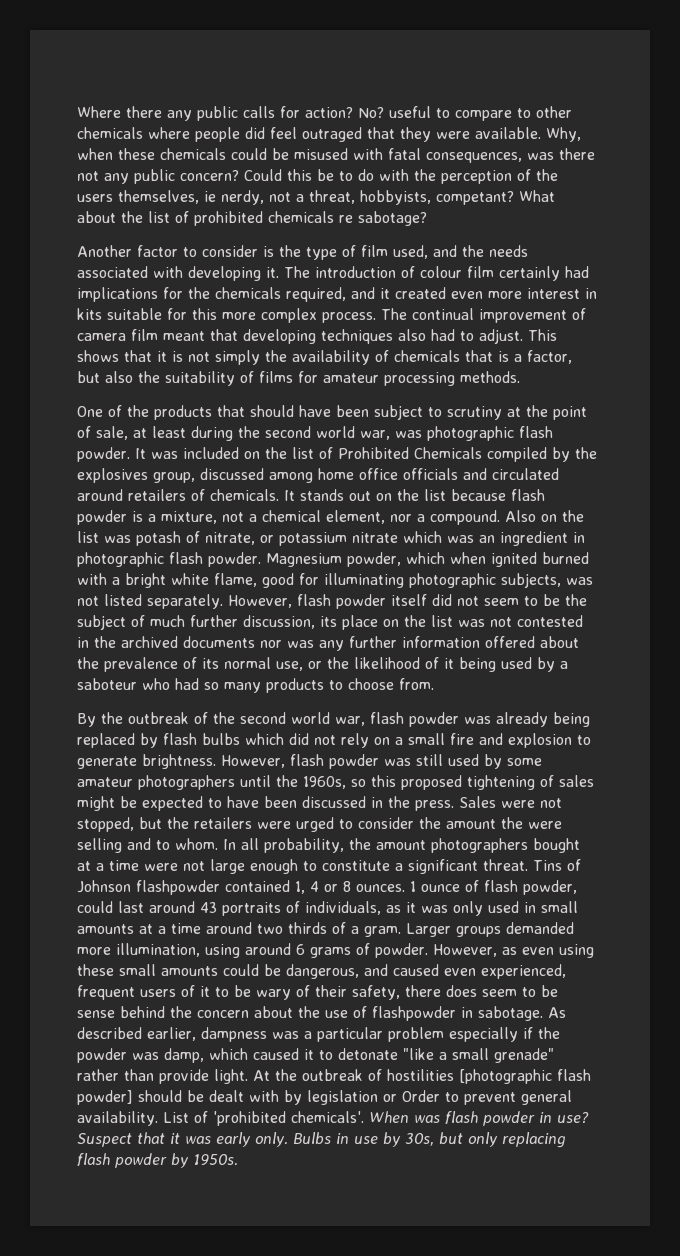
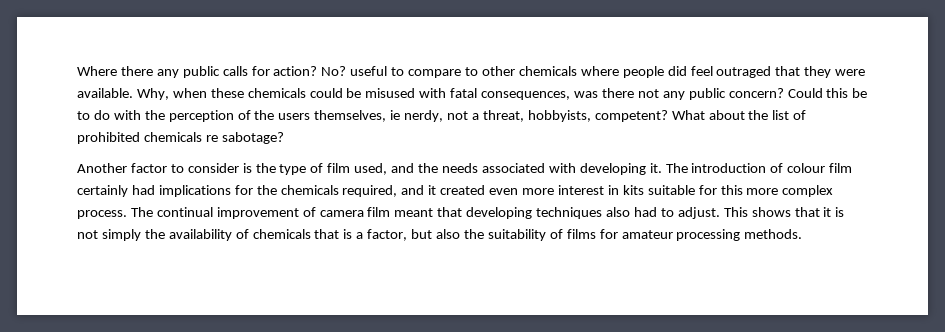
- Could this be to do with the perception of the users themselves, ie nerdy, not a threat, hobbyists, competant?
+ Could this be to do with the perception of the users themselves, ie nerdy, not a threat, hobbyists, competent?
- One of the products that should have been subject to scrutiny at the point of sale, at least during the second world war, was photographic flash powder. It was included on the list of Prohibited Chemicals compiled by the explosives group, discussed among home office officials and circulated around retailers of chemicals. It stands out on the list because flash powder is a mixture, not a chemical element, nor a compound. Also on the list was potash of nitrate, or potassium nitrate which was an ingredient in photographic flash powder. Magnesium powder, which when ignited burned with a bright white flame, good for illuminating photographic subjects, was not listed separately. However, flash powder itself did not seem to be the subject of much further discussion, its place on the list was not contested in the archived documents nor was any further information offered about the prevalence of its normal use, or the likelihood of it being used by a saboteur who had so many products to choose from.
- By the outbreak of the second world war, flash powder was already being replaced by flash bulbs which did not rely on a small fire and explosion to generate brightness. However, flash powder was still used by some amateur photographers until the 1960s, so this proposed tightening of sales might be expected to have been discussed in the press. Sales were not stopped, but the retailers were urged to consider the amount the were selling and to whom. In all probability, the amount photographers bought at a time were not large enough to constitute a significant threat. Tins of Johnson flashpowder contained 1, 4 or 8 ounces. 1 ounce of flash powder, could last around 43 portraits of individuals, as it was only used in small amounts at a time around two thirds of a gram. Larger groups demanded more illumination, using around 6 grams of powder. However, as even using these small amounts could be dangerous, and caused even experienced, frequent users of it to be wary of their safety, there does seem to be sense behind the concern about the use of flashpowder in sabotage. As described earlier, dampness was a particular problem especially if the powder was damp, which caused it to detonate "like a small grenade" rather than provide light. At the outbreak of hostilities [photographic flash powder] should be dealt with by legislation or Order to prevent general availability. List of 'prohibited chemicals'. When was flash powder in use? Suspect that it was early only. Bulbs in use by 30s, but only replacing flash powder by 1950s.

